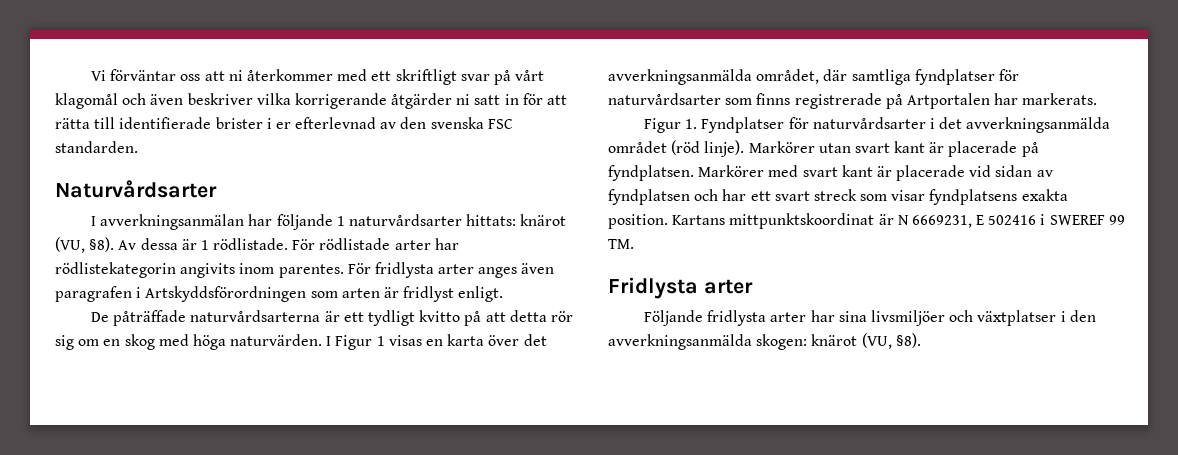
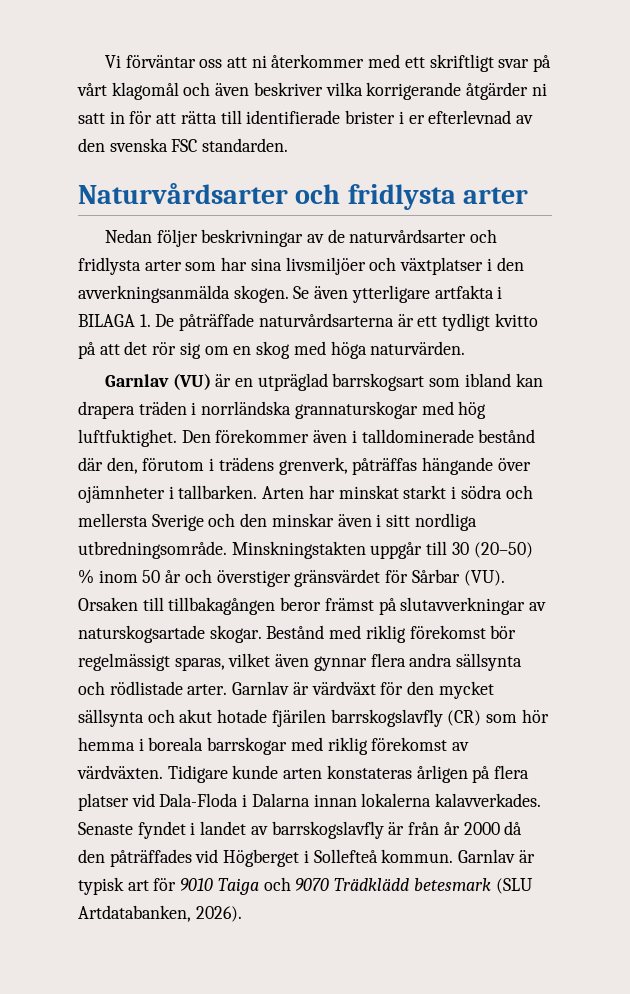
- Naturvårdsarter
- I avverkningsanmälan har följande 1 naturvårdsarter hittats: knärot (VU, §8). Av dessa är 1 rödlistade. För rödlistade arter har rödlistekategorin angivits inom parentes. För fridlysta arter anges även paragrafen i Artskyddsförordningen som arten är fridlyst enligt.
- De påträffade naturvårdsarterna är ett tydligt kvitto på att detta rör sig om en skog med höga naturvärden. I Figur 1 visas en karta över det avverkningsanmälda området, där samtliga fyndplatser för naturvårdsarter som finns registrerade på Artportalen har markerats.
- Figur 1. Fyndplatser för naturvårdsarter i det avverkningsanmälda området (röd linje). Markörer utan svart kant är placerade på fyndplatsen. Markörer med svart kant är placerade vid sidan av fyndplatsen och har ett svart streck som visar fyndplatsens exakta position. Kartans mittpunktskoordinat är N 6669231, E 502416 i SWEREF 99 TM.
- Fridlysta arter
- Följande fridlysta arter har sina livsmiljöer och växtplatser i den avverkningsanmälda skogen: knärot (VU, §8).
+ Naturvårdsarter och fridlysta arter
+ Nedan följer beskrivningar av de naturvårdsarter och fridlysta arter som har sina livsmiljöer och växtplatser i den avverkningsanmälda skogen. Se även ytterligare artfakta i BILAGA 1. De påträffade naturvårdsarterna är ett tydligt kvitto på att det rör sig om en skog med höga naturvärden.
+ Garnlav (VU) är en utpräglad barrskogsart som ibland kan drapera träden i norrländska grannaturskogar med hög luftfuktighet. Den förekommer även i talldominerade bestånd där den, förutom i trädens grenverk, påträffas hängande över ojämnheter i tallbarken. Arten har minskat starkt i södra och mellersta Sverige och den minskar även i sitt nordliga utbredningsområde. Minskningstakten uppgår till 30 (20–50) % inom 50 år och överstiger gränsvärdet för Sårbar (VU). Orsaken till tillbakagången beror främst på slutavverkningar av naturskogsartade skogar. Bestånd med riklig förekomst bör regelmässigt sparas, vilket även gynnar flera andra sällsynta och rödlistade arter. Garnlav är värdväxt för den mycket sällsynta och akut hotade fjärilen barrskogslavfly (CR) som hör hemma i boreala barrskogar med riklig förekomst av värdväxten. Tidigare kunde arten konstateras årligen på flera platser vid Dala-Floda i Dalarna innan lokalerna kalavverkades. Senaste fyndet i landet av barrskogslavfly är från år 2000 då den påträffades vid Högberget i Sollefteå kommun. Garnlav är typisk art för 9010 Taiga och 9070 Trädklädd betesmark (SLU Artdatabanken, 2026).

